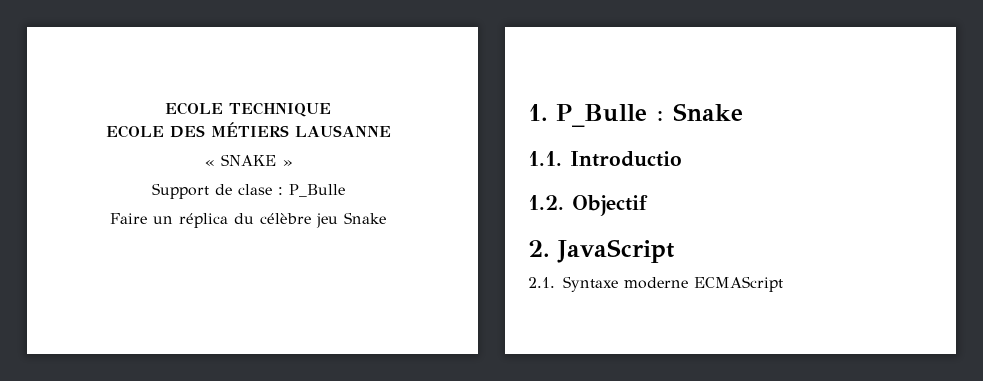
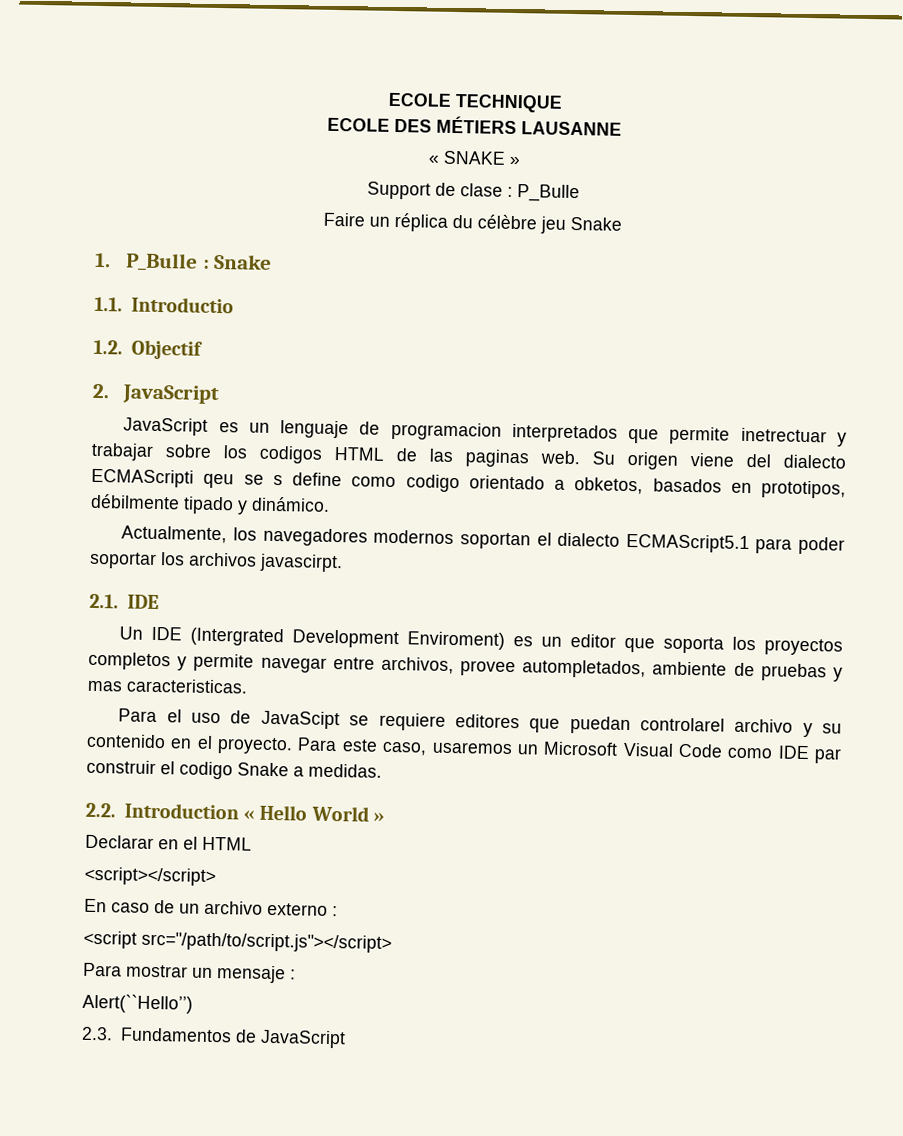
- 2.1. Syntaxe moderne ECMAScript
+ JavaScript es un lenguaje de programacion interpretados que permite inetrectuar y trabajar sobre los codigos HTML de las paginas web. Su origen viene del dialecto ECMAScripti qeu se s define como codigo orientado a obketos, basados en prototipos, débilmente tipado y dinámico.
+ Actualmente, los navegadores modernos soportan el dialecto ECMAScript5.1 para poder soportar los archivos javascirpt.
+ 2.1. IDE
+ Un IDE (Intergrated Development Enviroment) es un editor que soporta los proyectos completos y permite navegar entre archivos, provee autompletados, ambiente de pruebas y mas caracteristicas.
+ Para el uso de JavaScipt se requiere editores que puedan controlarel archivo y su contenido en el proyecto. Para este caso, usaremos un Microsoft Visual Code como IDE par construir el codigo Snake a medidas.
+ 2.2. Introduction « Hello World »
+ Declarar en el HTML
+ <script></script>
+ En caso de un archivo externo :
+ <script src="/path/to/script.js"></script>
+ Para mostrar un mensaje :
+ Alert(``Hello’’)
+ 2.3. Fundamentos de JavaScript

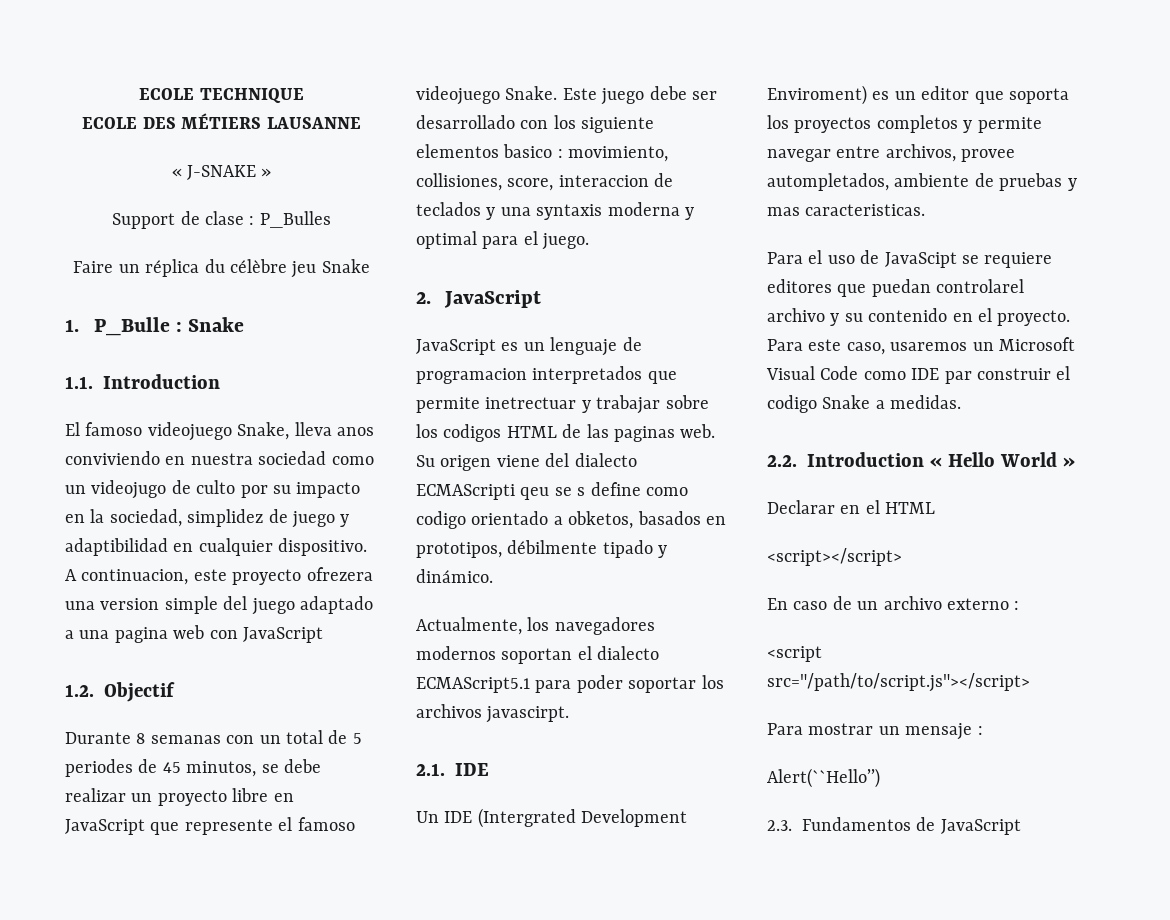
- « SNAKE »
+ « J-SNAKE »
- Support de clase : P_Bulle
+ Support de clase : P_Bulles
- 1.1. Introductio
+ 1.1. Introduction
+ El famoso videojuego Snake, lleva anos conviviendo en nuestra sociedad como un videojugo de culto por su impacto en la sociedad, simplidez de juego y adaptibilidad en cualquier dispositivo. A continuacion, este proyecto ofrezera una version simple del juego adaptado a una pagina web con JavaScript
  1.2. Objectif
+ Durante 8 semanas con un total de 5 periodes de 45 minutos, se debe realizar un proyecto libre en JavaScript que represente el famoso videojuego Snake. Este juego debe ser desarrollado con los siguiente elementos basico : movimiento, collisiones, score, interaccion de teclados y una syntaxis moderna y optimal para el juego.

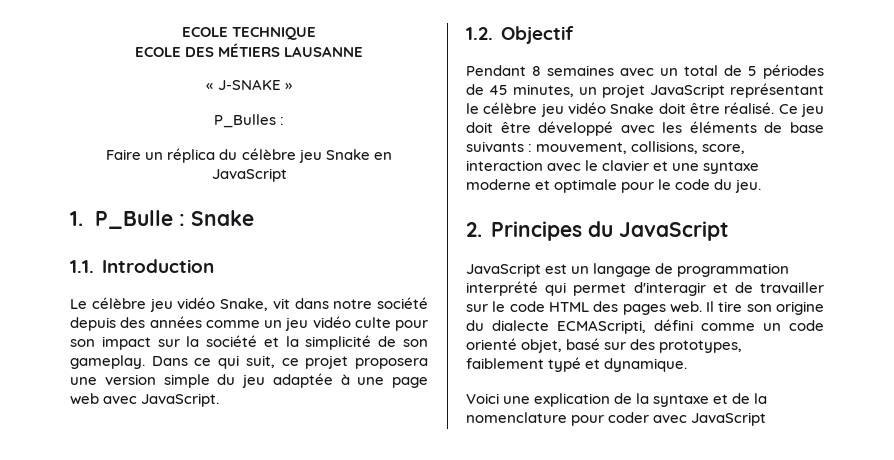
- Support de clase : P_Bulles
+ P_Bulles :
- Faire un réplica du célèbre jeu Snake
+ Faire un réplica du célèbre jeu Snake en JavaScript
- El famoso videojuego Snake, lleva anos conviviendo en nuestra sociedad como un videojugo de culto por su impacto en la sociedad, simplidez de juego y adaptibilidad en cualquier dispositivo. A continuacion, este proyecto ofrezera una version simple del juego adaptado a una pagina web con JavaScript
+ Le célèbre jeu vidéo Snake, vit dans notre société depuis des années comme un jeu vidéo culte pour son impact sur la société et la simplicité de son gameplay. Dans ce qui suit, ce projet proposera une version simple du jeu adaptée à une page web avec JavaScript.
  1.2. Objectif
- Durante 8 semanas con un total de 5 periodes de 45 minutos, se debe realizar un proyecto libre en JavaScript que represente el famoso videojuego Snake. Este juego debe ser desarrollado con los siguiente elementos basico : movimiento, collisiones, score, interaccion de teclados y una syntaxis moderna y optimal para el juego.
+ Pendant 8 semaines avec un total de 5 périodes de 45 minutes, un projet JavaScript représentant le célèbre jeu vidéo Snake doit être réalisé. Ce jeu doit être développé avec les éléments de base suivants : mouvement, collisions, score, interaction avec le clavier et une syntaxe moderne et optimale pour le code du jeu.
- 2. JavaScript
+ 2. Principes du JavaScript
- JavaScript es un lenguaje de programacion interpretados que permite inetrectuar y trabajar sobre los codigos HTML de las paginas web. Su origen viene del dialecto ECMAScripti qeu se s define como codigo orientado a obketos, basados en prototipos, débilmente tipado y dinámico.
- Actualmente, los navegadores modernos soportan el dialecto ECMAScript5.1 para poder soportar los archivos javascirpt.
- 2.1. IDE
- Un IDE (Intergrated Development Enviroment) es un editor que soporta los proyectos completos y permite navegar entre archivos, provee autompletados, ambiente de pruebas y mas caracteristicas.
- Para el uso de JavaScipt se requiere editores que puedan controlarel archivo y su contenido en el proyecto. Para este caso, usaremos un Microsoft Visual Code como IDE par construir el codigo Snake a medidas.
- 2.2. Introduction « Hello World »
- Declarar en el HTML
- <script></script>
- En caso de un archivo externo :
- <script src="/path/to/script.js"></script>
- Para mostrar un mensaje :
- Alert(``Hello’’)
- 2.3. Fundamentos de JavaScript
+ JavaScript est un langage de programmation interprété qui permet d'interagir et de travailler sur le code HTML des pages web. Il tire son origine du dialecte ECMAScripti, défini comme un code orienté objet, basé sur des prototypes, faiblement typé et dynamique.
+ Voici une explication de la syntaxe et de la nomenclature pour coder avec JavaScript

